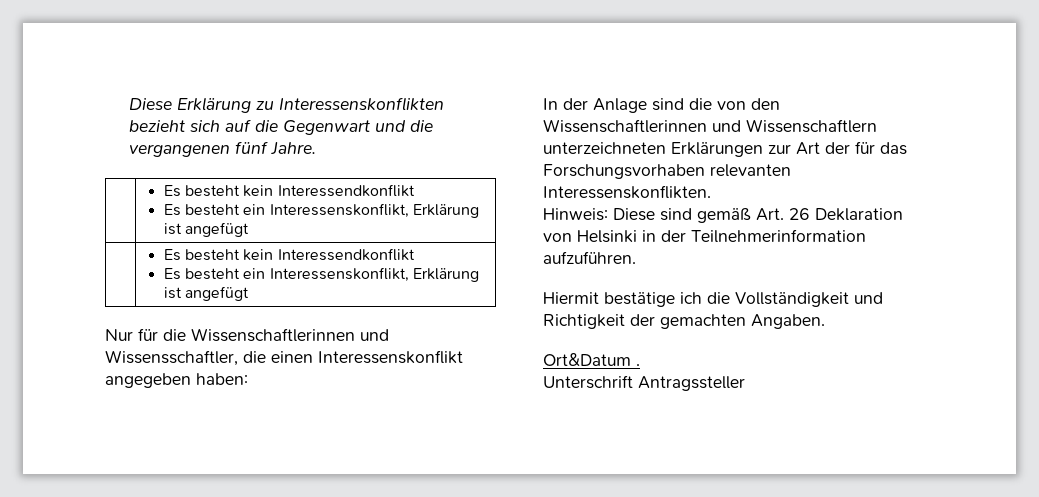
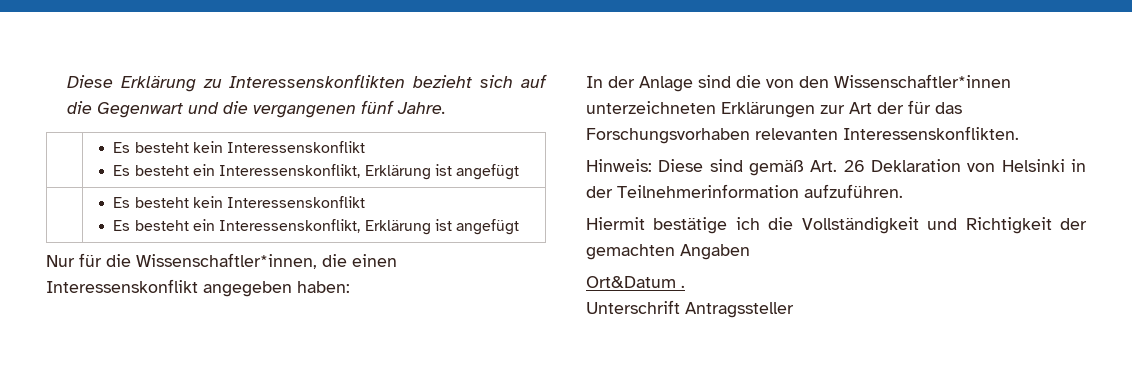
  Diese Erklärung zu Interessenskonflikten bezieht sich auf die Gegenwart und die vergangenen fünf Jahre.
- | Es besteht kein Interessendkonflikt
+ | Es besteht kein Interessenskonflikt
  Es besteht ein Interessenskonflikt, Erklärung ist angefügt
- | Es besteht kein Interessendkonflikt
+ | Es besteht kein Interessenskonflikt
- Nur für die Wissenschaftlerinnen und Wissensschaftler, die einen Interessenskonflikt angegeben haben:
+ Nur für die Wissenschaftler*innen, die einen Interessenskonflikt angegeben haben:
- In der Anlage sind die von den Wissenschaftlerinnen und Wissenschaftlern unterzeichneten Erklärungen zur Art der für das Forschungsvorhaben relevanten Interessenskonflikten.
+ In der Anlage sind die von den Wissenschaftler*innen unterzeichneten Erklärungen zur Art der für das Forschungsvorhaben relevanten Interessenskonflikten.
- Hiermit bestätige ich die Vollständigkeit und Richtigkeit der gemachten Angaben.
+ Hiermit bestätige ich die Vollständigkeit und Richtigkeit der gemachten Angaben

